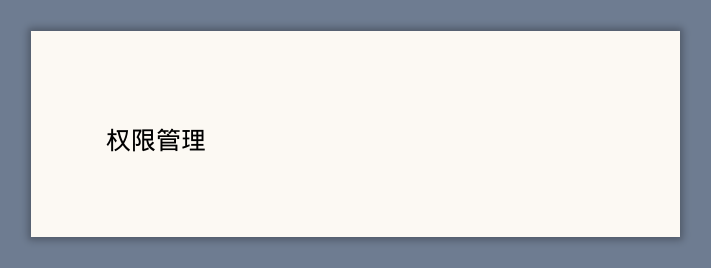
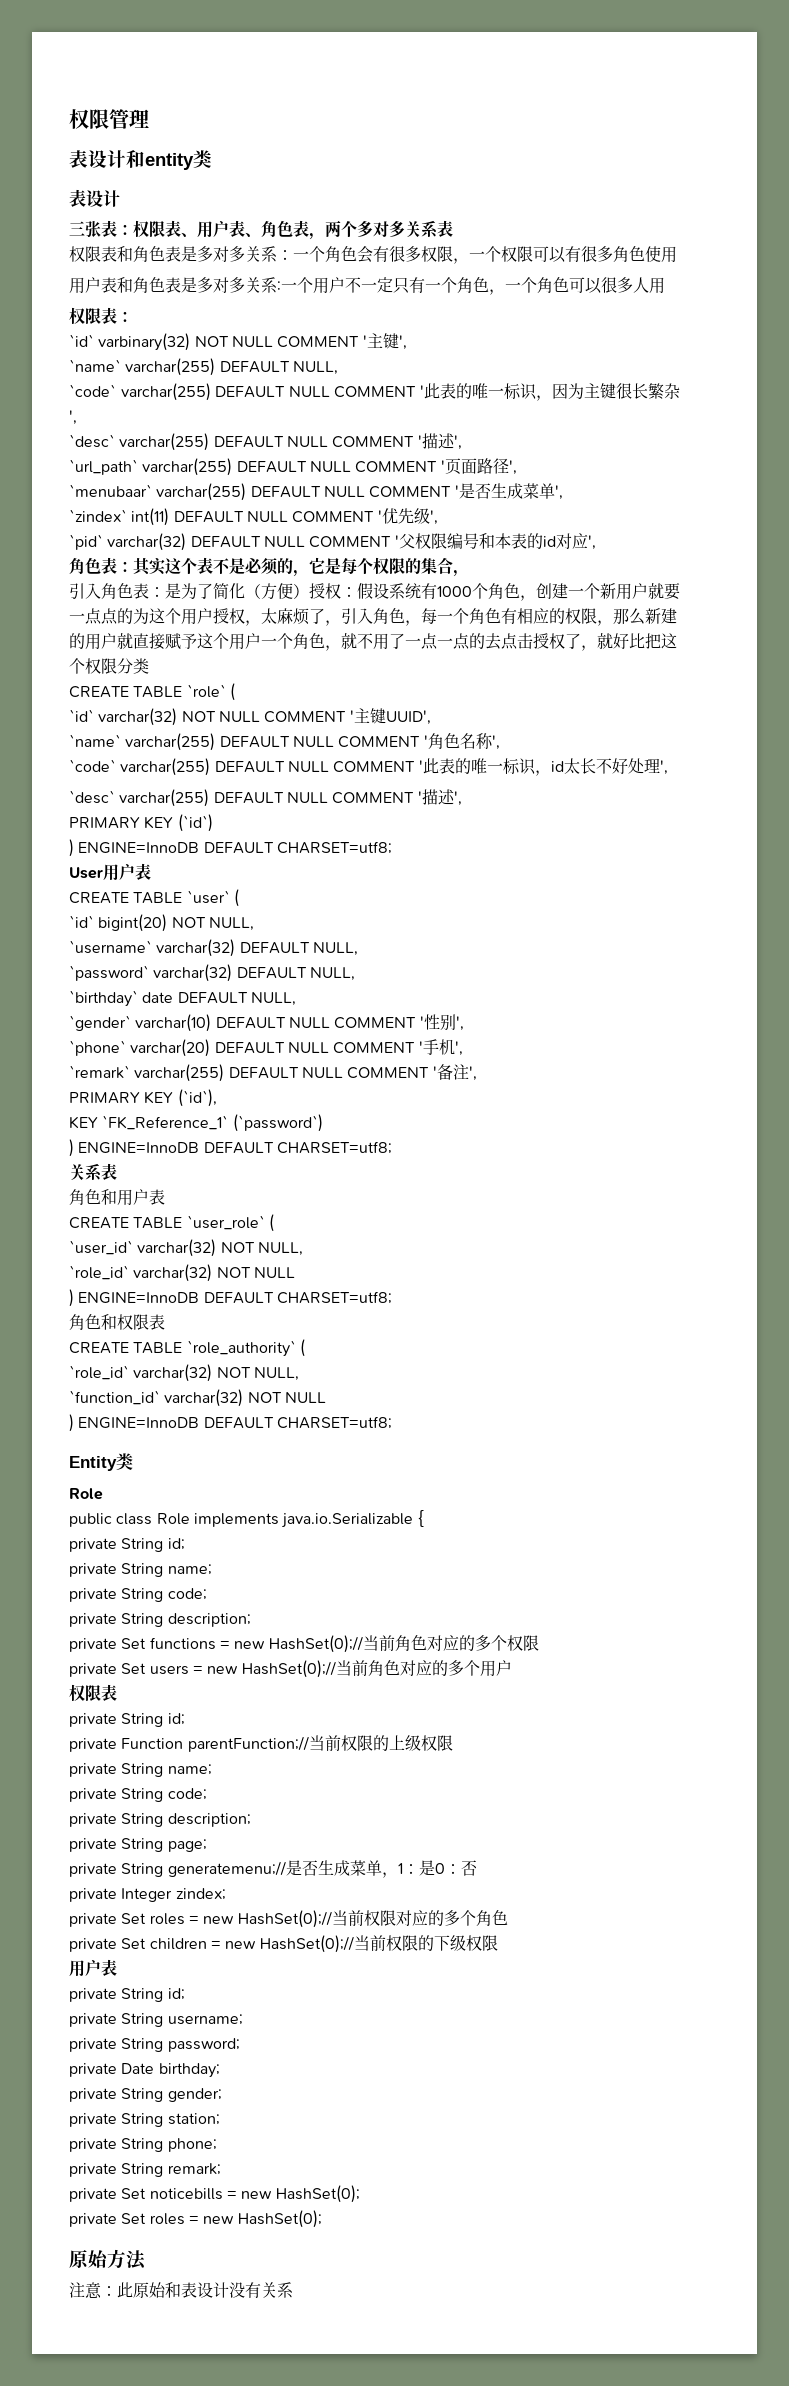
+ 表设计和entity类
+ 表设计
+ 三张表：权限表、用户表、角色表，两个多对多关系表
+ 权限表和角色表是多对多关系：一个角色会有很多权限，一个权限可以有很多角色使用
+ 用户表和角色表是多对多关系:一个用户不一定只有一个角色，一个角色可以很多人用
+ 权限表：
+ `id` varbinary(32) NOT NULL COMMENT '主键',
+ `name` varchar(255) DEFAULT NULL,
+ `code` varchar(255) DEFAULT NULL COMMENT '此表的唯一标识，因为主键很长繁杂',
+ `desc` varchar(255) DEFAULT NULL COMMENT '描述',
+ `url_path` varchar(255) DEFAULT NULL COMMENT '页面路径',
+ `menubaar` varchar(255) DEFAULT NULL COMMENT '是否生成菜单',
+ `zindex` int(11) DEFAULT NULL COMMENT '优先级',
+ `pid` varchar(32) DEFAULT NULL COMMENT '父权限编号和本表的id对应',
+ 角色表：其实这个表不是必须的，它是每个权限的集合，
+ 引入角色表：是为了简化（方便）授权：假设系统有1000个角色，创建一个新用户就要一点点的为这个用户授权，太麻烦了，引入角色，每一个角色有相应的权限，那么新建的用户就直接赋予这个用户一个角色，就不用了一点一点的去点击授权了，就好比把这个权限分类
+ CREATE TABLE `role` (
+ `id` varchar(32) NOT NULL COMMENT '主键UUID',
+ `name` varchar(255) DEFAULT NULL COMMENT '角色名称',
+ `code` varchar(255) DEFAULT NULL COMMENT '此表的唯一标识，id太长不好处理',
+ `desc` varchar(255) DEFAULT NULL COMMENT '描述',
+ PRIMARY KEY (`id`)
+ ) ENGINE=InnoDB DEFAULT CHARSET=utf8;
+ User用户表
+ CREATE TABLE `user` (
+ `id` bigint(20) NOT NULL,
+ `username` varchar(32) DEFAULT NULL,
+ `password` varchar(32) DEFAULT NULL,
+ `birthday` date DEFAULT NULL,
+ `gender` varchar(10) DEFAULT NULL COMMENT '性别',
+ `phone` varchar(20) DEFAULT NULL COMMENT '手机',
+ `remark` varchar(255) DEFAULT NULL COMMENT '备注',
+ PRIMARY KEY (`id`),
+ KEY `FK_Reference_1` (`password`)
+ ) ENGINE=InnoDB DEFAULT CHARSET=utf8;
+ 关系表
+ 角色和用户表
+ CREATE TABLE `user_role` (
+ `user_id` varchar(32) NOT NULL,
+ `role_id` varchar(32) NOT NULL
+ ) ENGINE=InnoDB DEFAULT CHARSET=utf8;
+ 角色和权限表
+ CREATE TABLE `role_authority` (
+ `role_id` varchar(32) NOT NULL,
+ `function_id` varchar(32) NOT NULL
+ ) ENGINE=InnoDB DEFAULT CHARSET=utf8;
+ Entity类
+ Role
+ public class Role implements java.io.Serializable {
+ private String id;
+ private String name;
+ private String code;
+ private String description;
+ private Set functions = new HashSet(0);//当前角色对应的多个权限
+ private Set users = new HashSet(0);//当前角色对应的多个用户
+ 权限表
+ private String id;
+ private Function parentFunction;//当前权限的上级权限
+ private String name;
+ private String code;
+ private String description;
+ private String page;
+ private String generatemenu;//是否生成菜单，1：是0：否
+ private Integer zindex;
+ private Set roles = new HashSet(0);//当前权限对应的多个角色
+ private Set children = new HashSet(0);//当前权限的下级权限
+ 用户表
+ private String id;
+ private String username;
+ private String password;
+ private Date birthday;
+ private String gender;
+ private String station;
+ private String phone;
+ private String remark;
+ private Set noticebills = new HashSet(0);
+ private Set roles = new HashSet(0);
+ 原始方法
+ 注意：此原始和表设计没有关系

